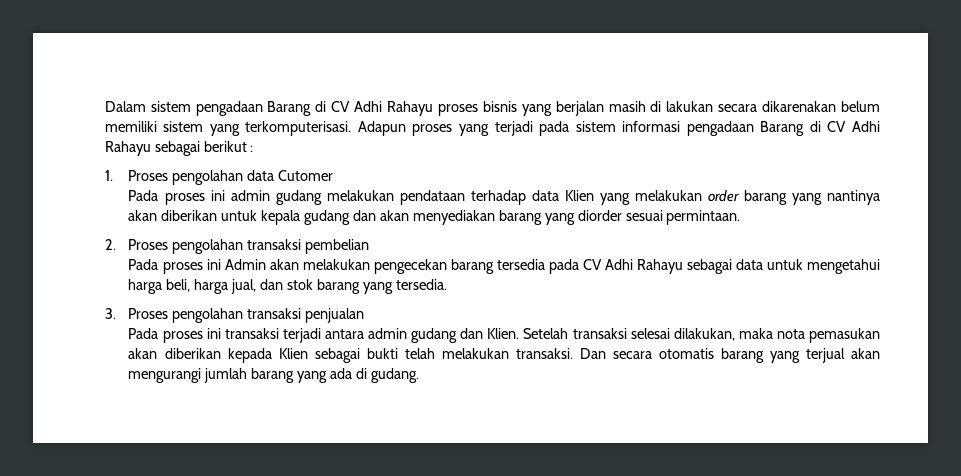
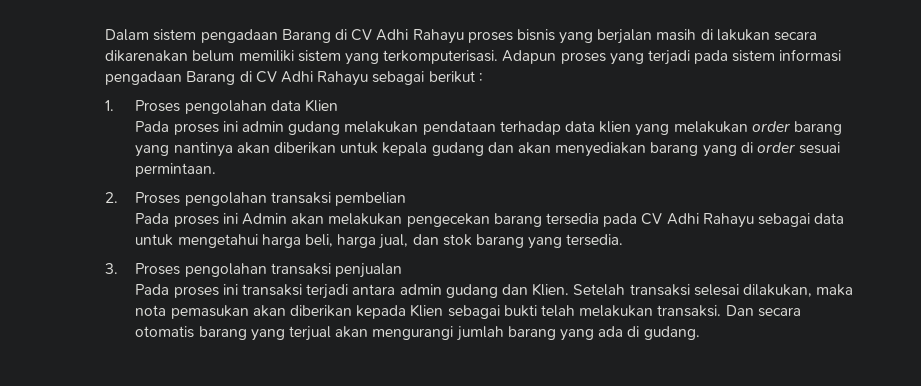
- 1. Proses pengolahan data Cutomer
+ 1. Proses pengolahan data Klien
- Pada proses ini admin gudang melakukan pendataan terhadap data Klien yang melakukan order barang yang nantinya akan diberikan untuk kepala gudang dan akan menyediakan barang yang diorder sesuai permintaan.
+ Pada proses ini admin gudang melakukan pendataan terhadap data klien yang melakukan order barang yang nantinya akan diberikan untuk kepala gudang dan akan menyediakan barang yang di order sesuai permintaan.

